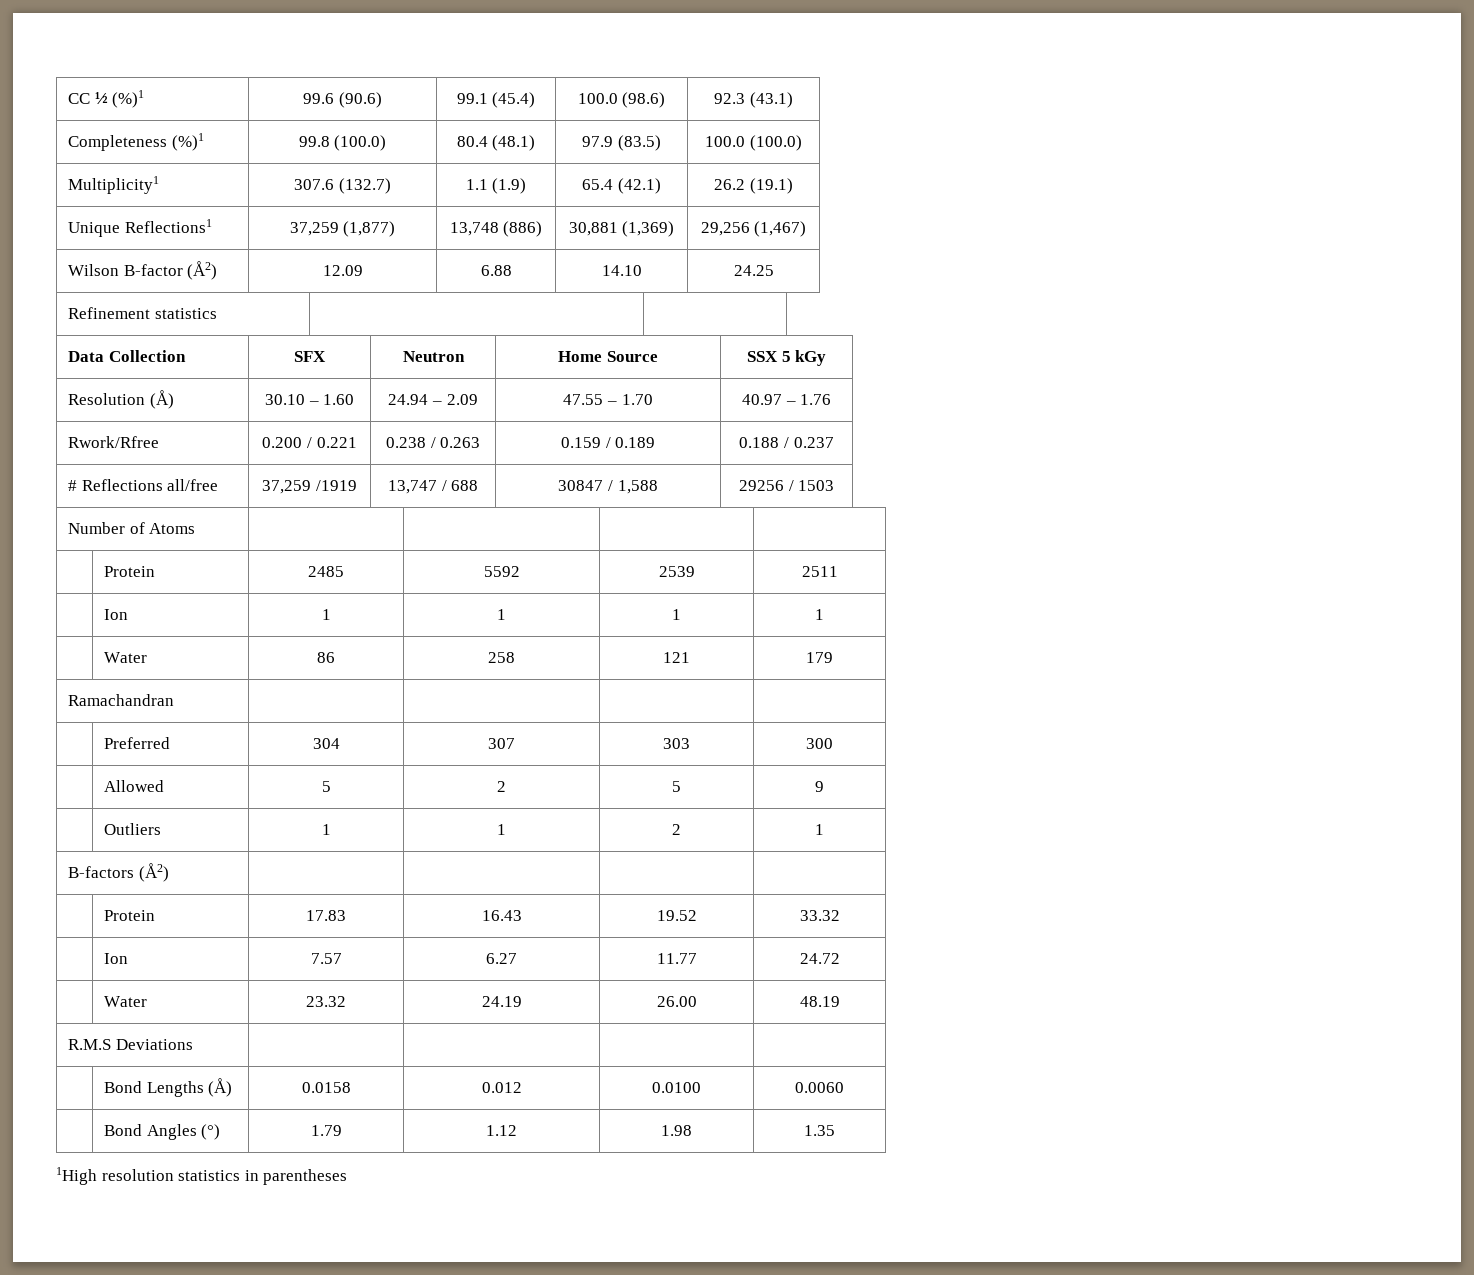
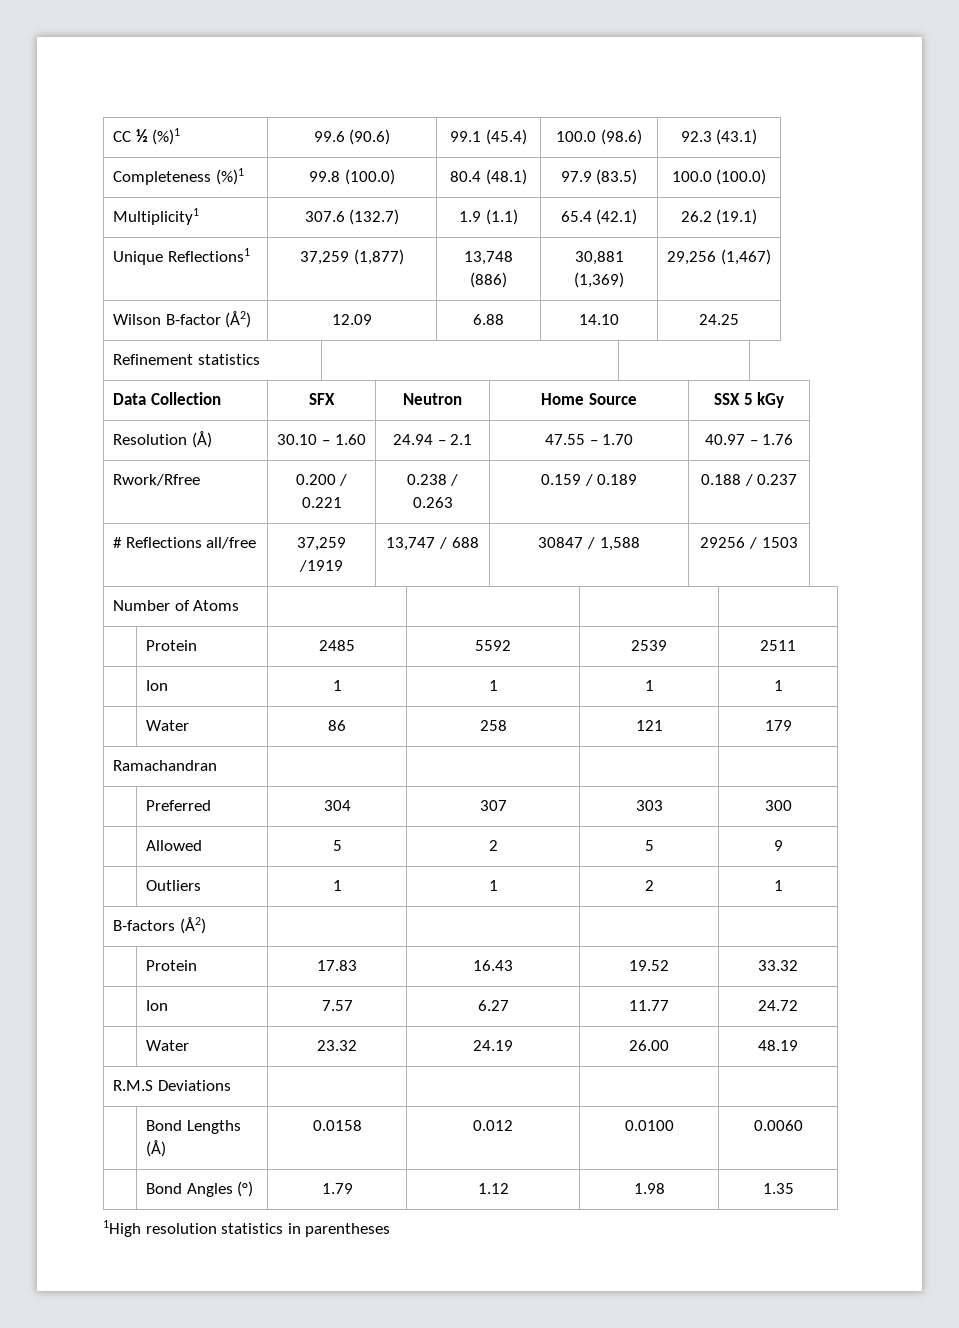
- Multiplicity1 | 307.6 (132.7) | 1.1 (1.9) | 65.4 (42.1) | 26.2 (19.1)
+ Multiplicity1 | 307.6 (132.7) | 1.9 (1.1) | 65.4 (42.1) | 26.2 (19.1)
- Resolution (Å) | 30.10 – 1.60 | 24.94 – 2.09 | 47.55 – 1.70 | 40.97 – 1.76
+ Resolution (Å) | 30.10 – 1.60 | 24.94 – 2.1 | 47.55 – 1.70 | 40.97 – 1.76

